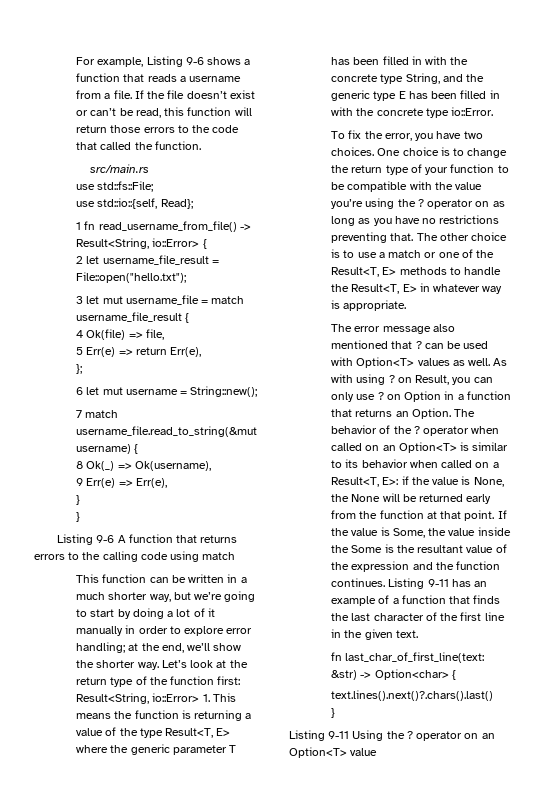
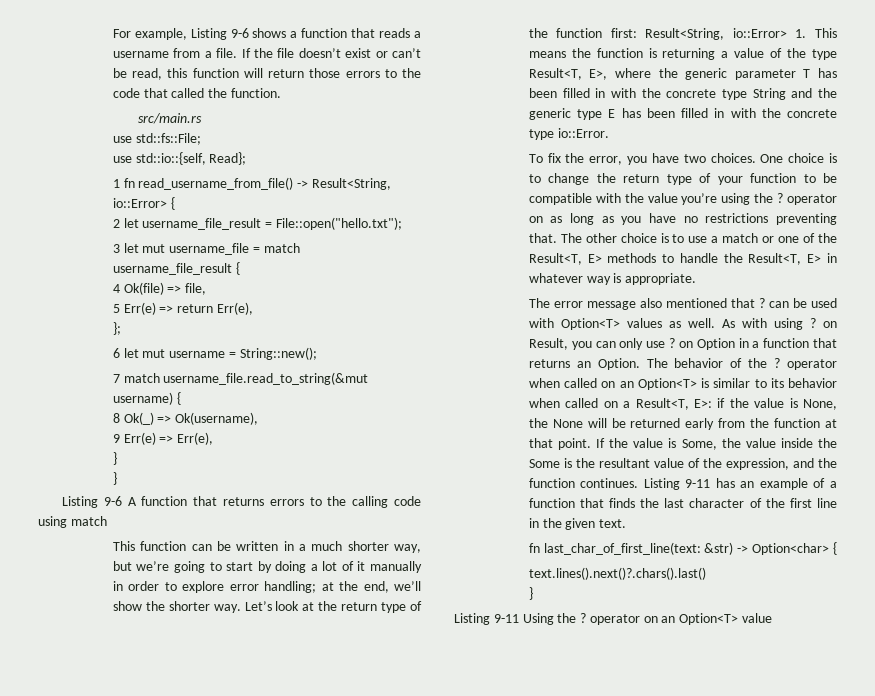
- Let’s look at the return type of the function first: Result<String, io::Error> 1. This means the function is returning a value of the type Result<T, E> where the generic parameter T has been filled in with the concrete type String, and the generic type E has been filled in with the concrete type io::Error.
+ Let’s look at the return type of the function first: Result<String, io::Error> 1. This means the function is returning a value of the type Result<T, E>, where the generic parameter T has been filled in with the concrete type String and the generic type E has been filled in with the concrete type io::Error.
- If the value is Some, the value inside the Some is the resultant value of the expression and the function continues.
+ If the value is Some, the value inside the Some is the resultant value of the expression, and the function continues.

